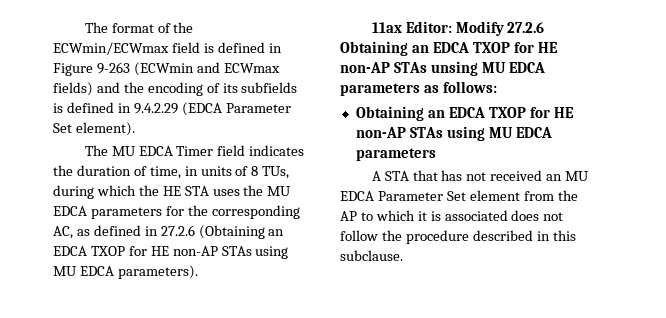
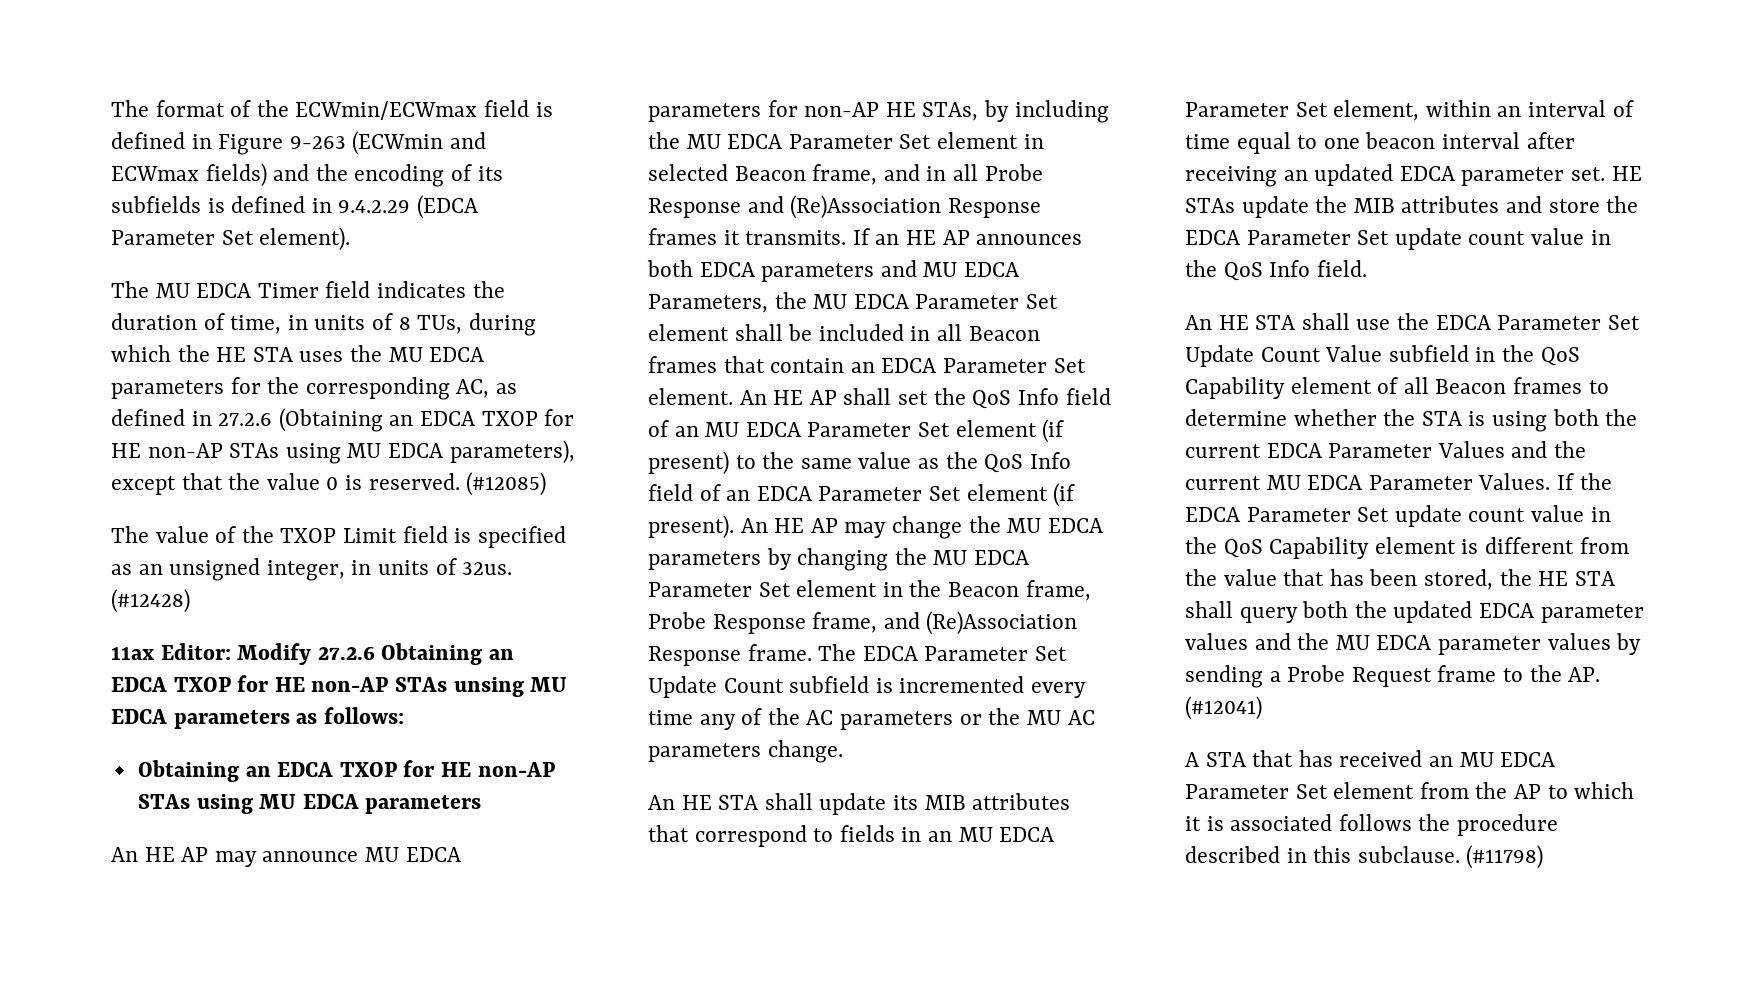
- The MU EDCA Timer field indicates the duration of time, in units of 8 TUs, during which the HE STA uses the MU EDCA parameters for the corresponding AC, as defined in 27.2.6 (Obtaining an EDCA TXOP for HE non-AP STAs using MU EDCA parameters).
+ The MU EDCA Timer field indicates the duration of time, in units of 8 TUs, during which the HE STA uses the MU EDCA parameters for the corresponding AC, as defined in 27.2.6 (Obtaining an EDCA TXOP for HE non-AP STAs using MU EDCA parameters), except that the value 0 is reserved. (#12085)
+ The value of the TXOP Limit field is specified as an unsigned integer, in units of 32us. (#12428)
+ An HE AP may announce MU EDCA parameters for non-AP HE STAs, by including the MU EDCA Parameter Set element in selected Beacon frame, and in all Probe Response and (Re)Association Response frames it transmits. If an HE AP announces both EDCA parameters and MU EDCA Parameters, the MU EDCA Parameter Set element shall be included in all Beacon frames that contain an EDCA Parameter Set element. An HE AP shall set the QoS Info field of an MU EDCA Parameter Set element (if present) to the same value as the QoS Info field of an EDCA Parameter Set element (if present). An HE AP may change the MU EDCA parameters by changing the MU EDCA Parameter Set element in the Beacon frame, Probe Response frame, and (Re)Association Response frame. The EDCA Parameter Set Update Count subfield is incremented every time any of the AC parameters or the MU AC parameters change.
+ An HE STA shall update its MIB attributes that correspond to fields in an MU EDCA Parameter Set element, within an interval of time equal to one beacon interval after receiving an updated EDCA parameter set. HE STAs update the MIB attributes and store the EDCA Parameter Set update count value in the QoS Info field.
+ An HE STA shall use the EDCA Parameter Set Update Count Value subfield in the QoS Capability element of all Beacon frames to determine whether the STA is using both the current EDCA Parameter Values and the current MU EDCA Parameter Values. If the EDCA Parameter Set update count value in the QoS Capability element is different from the value that has been stored, the HE STA shall query both the updated EDCA parameter values and the MU EDCA parameter values by sending a Probe Request frame to the AP. (#12041)
- A STA that has not received an MU EDCA Parameter Set element from the AP to which it is associated does not follow the procedure described in this subclause.
+ A STA that has received an MU EDCA Parameter Set element from the AP to which it is associated follows the procedure described in this subclause.
+ (#11798)

